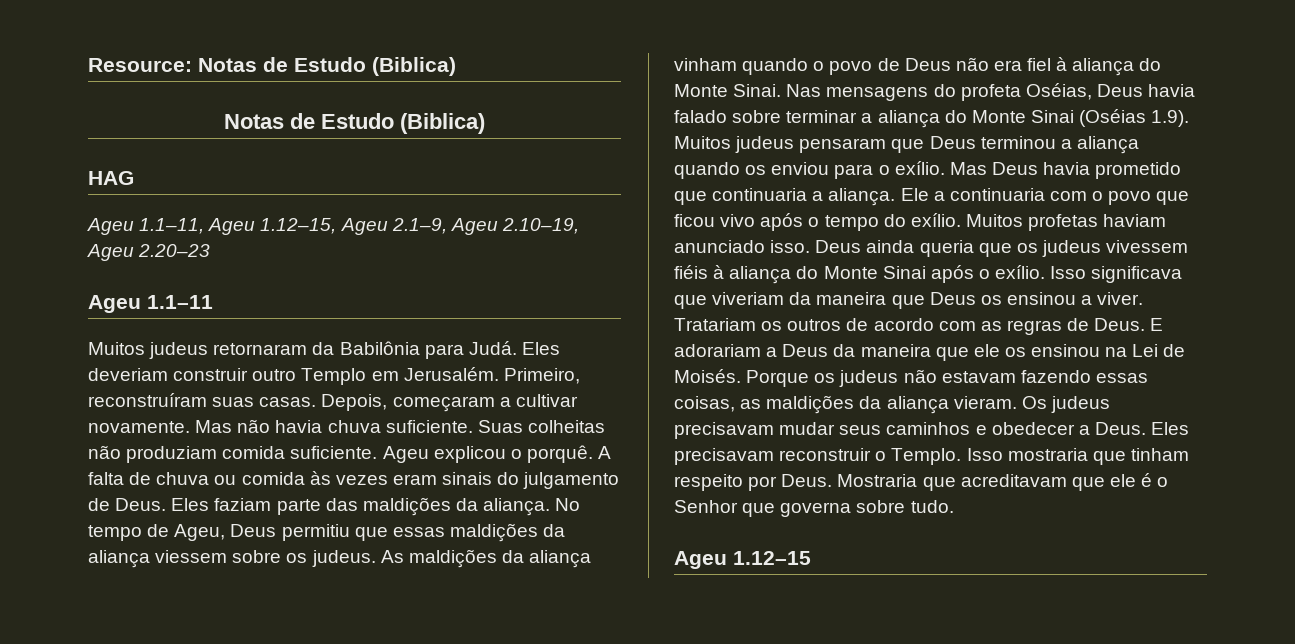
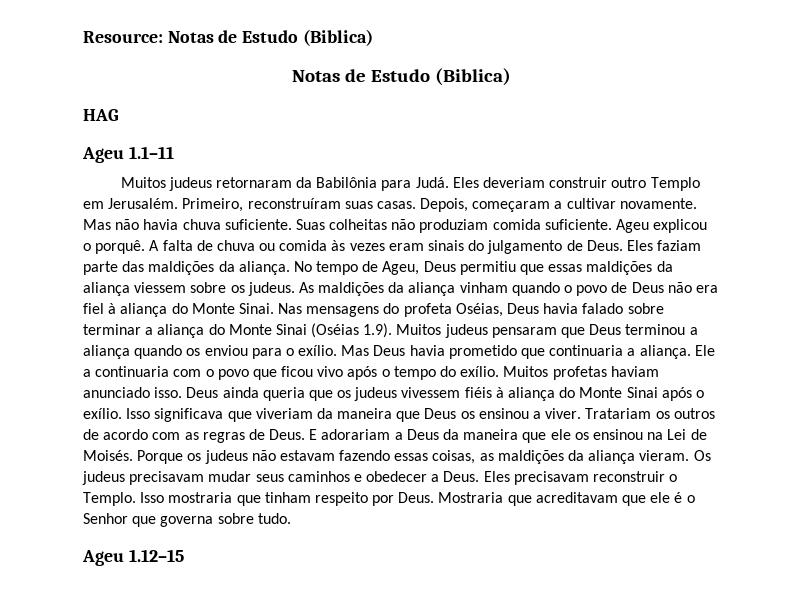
- Ageu 1.1–11, Ageu 1.12–15, Ageu 2.1–9, Ageu 2.10–19, Ageu 2.20–23

